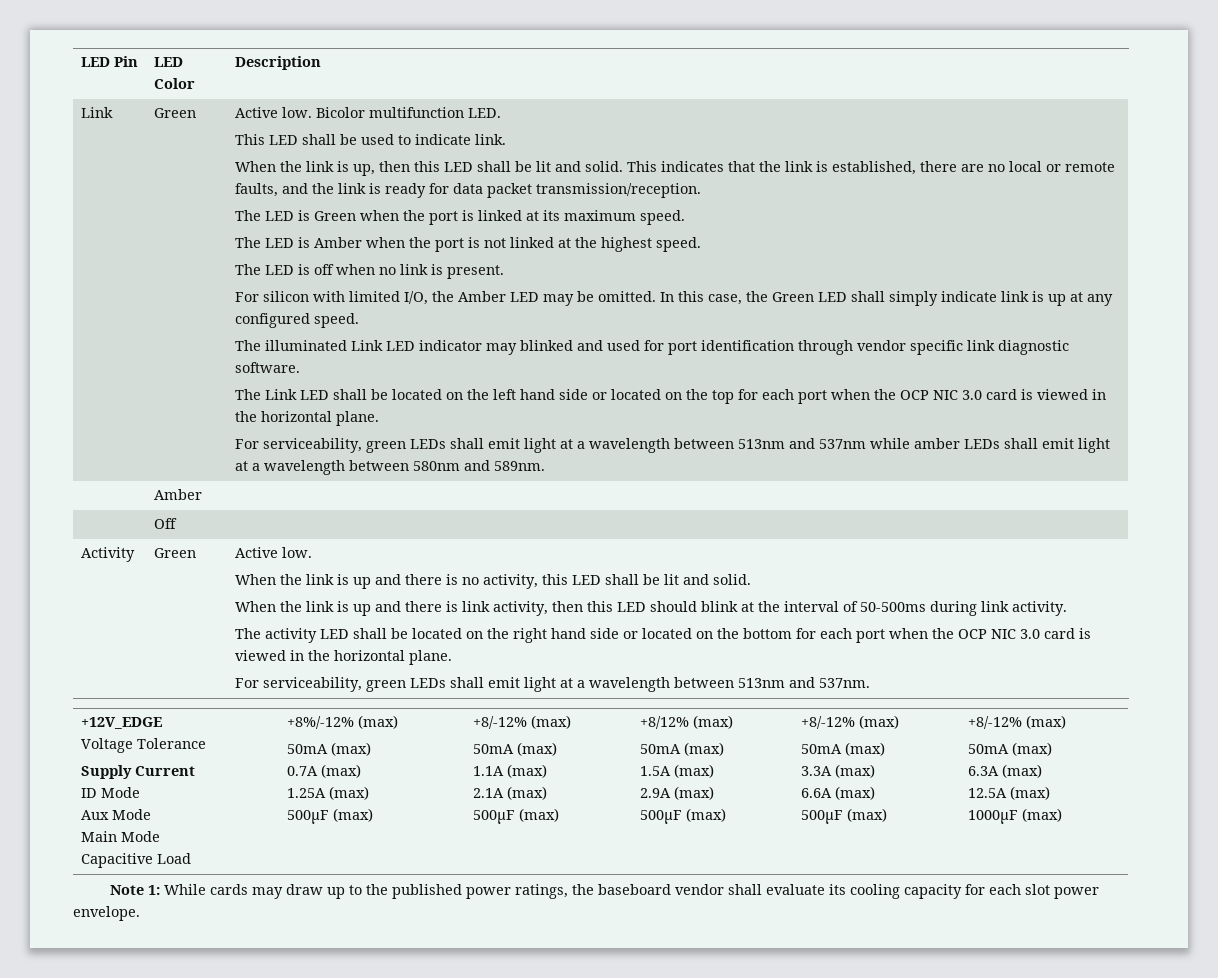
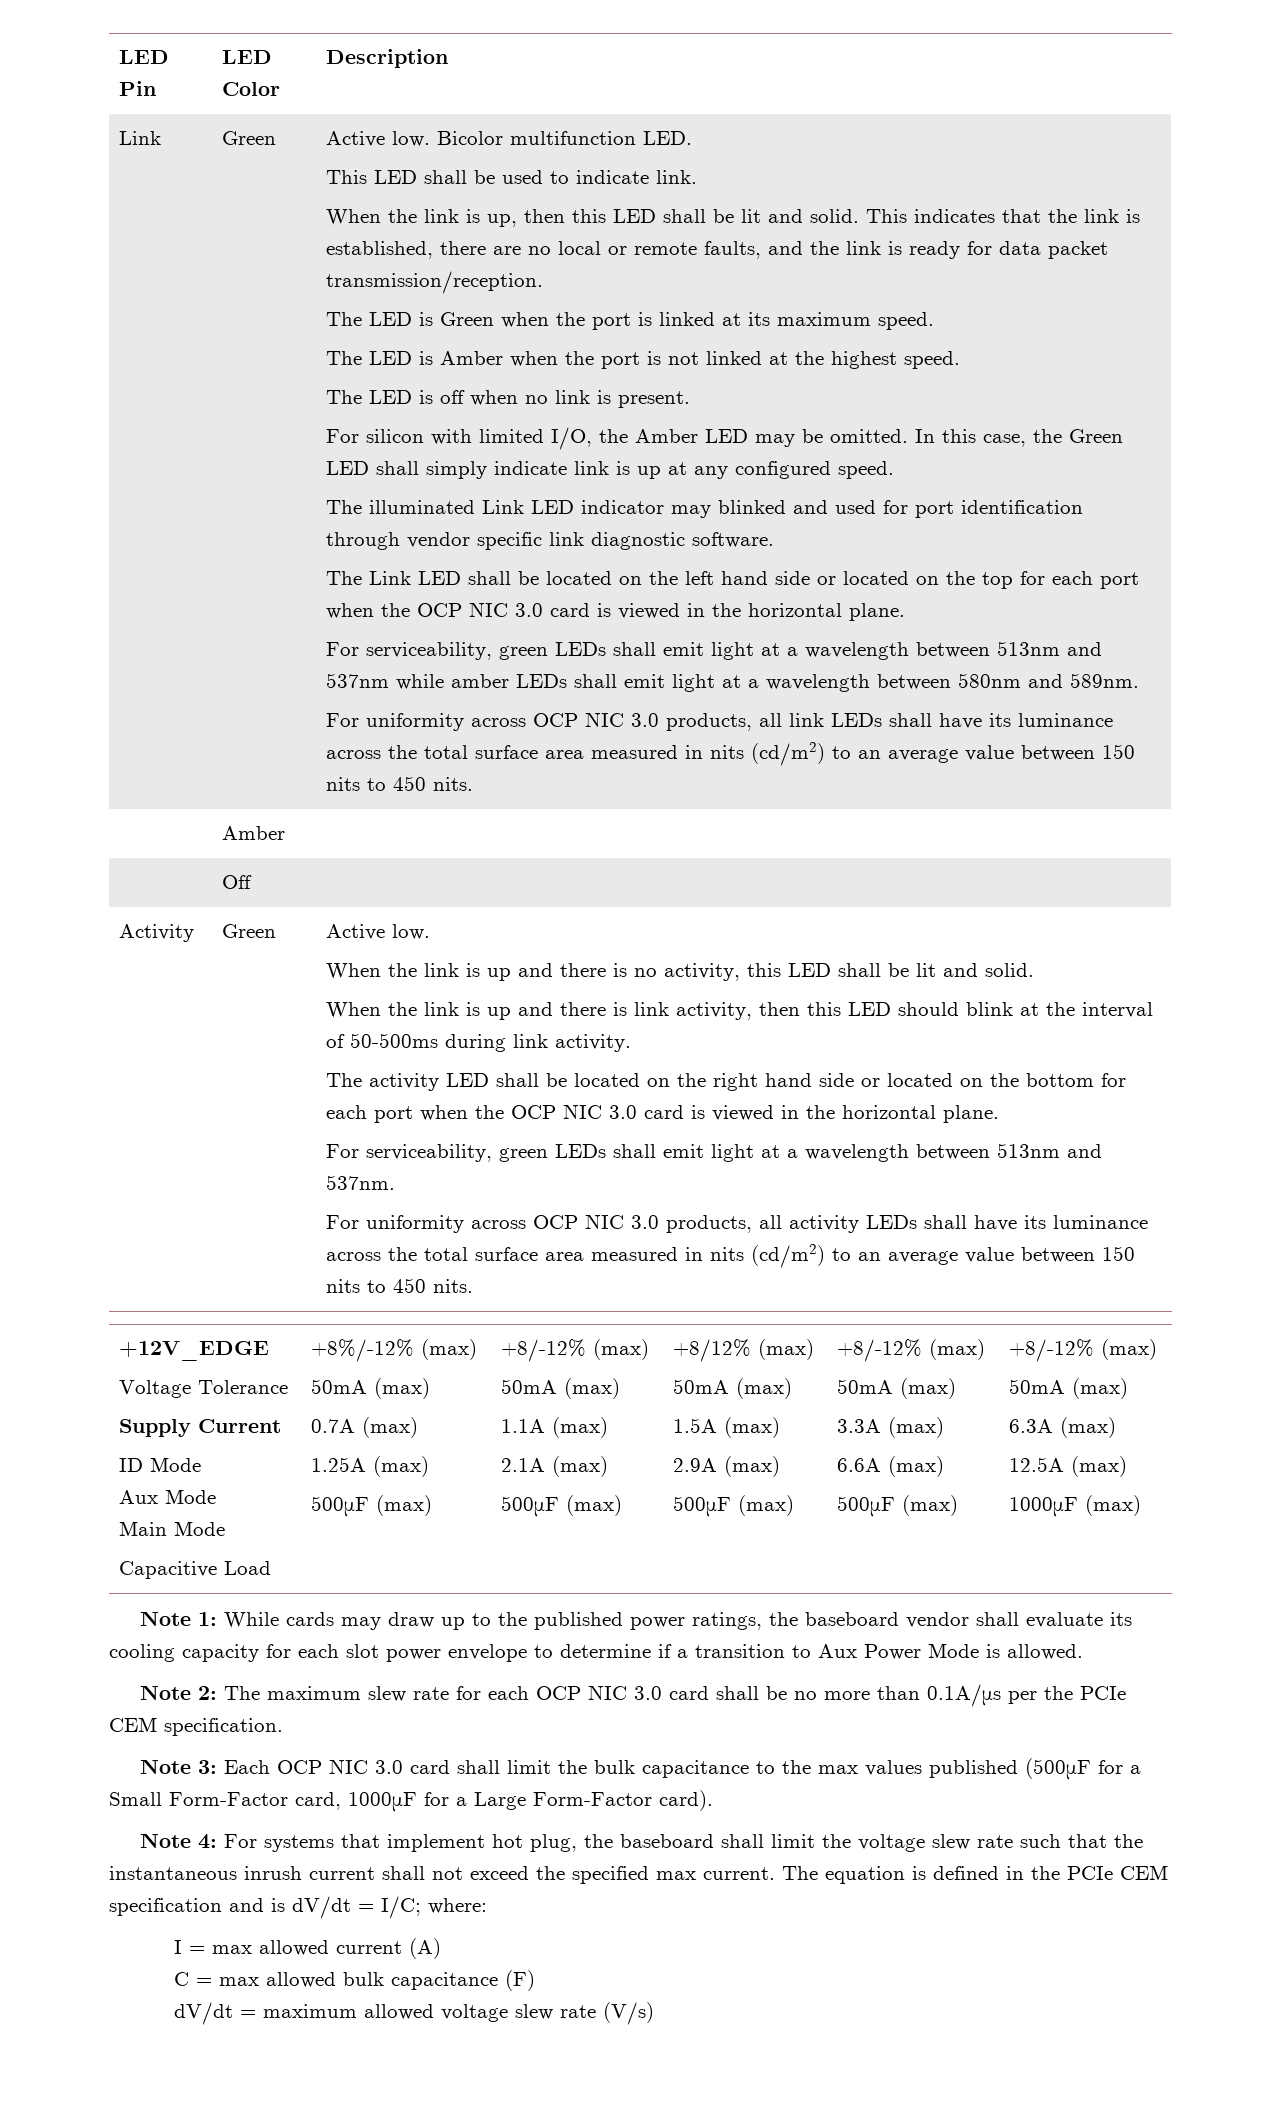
+ For uniformity across OCP NIC 3.0 products, all link LEDs shall have its luminance across the total surface area measured in nits (cd/m2) to an average value between 150 nits to 450 nits.
+ For uniformity across OCP NIC 3.0 products, all activity LEDs shall have its luminance across the total surface area measured in nits (cd/m2) to an average value between 150 nits to 450 nits.
- Note 1: While cards may draw up to the published power ratings, the baseboard vendor shall evaluate its cooling capacity for each slot power envelope.
+ Note 1: While cards may draw up to the published power ratings, the baseboard vendor shall evaluate its cooling capacity for each slot power envelope to determine if a transition to Aux Power Mode is allowed.
+ Note 2: The maximum slew rate for each OCP NIC 3.0 card shall be no more than 0.1A/μs per the PCIe CEM specification.
+ Note 3: Each OCP NIC 3.0 card shall limit the bulk capacitance to the max values published (500μF for a Small Form-Factor card, 1000μF for a Large Form-Factor card).
+ Note 4: For systems that implement hot plug, the baseboard shall limit the voltage slew rate such that the instantaneous inrush current shall not exceed the specified max current. The equation is defined in the PCIe CEM specification and is dV/dt = I/C; where:
+ I = max allowed current (A)
+ C = max allowed bulk capacitance (F)
+ dV/dt = maximum allowed voltage slew rate (V/s)

